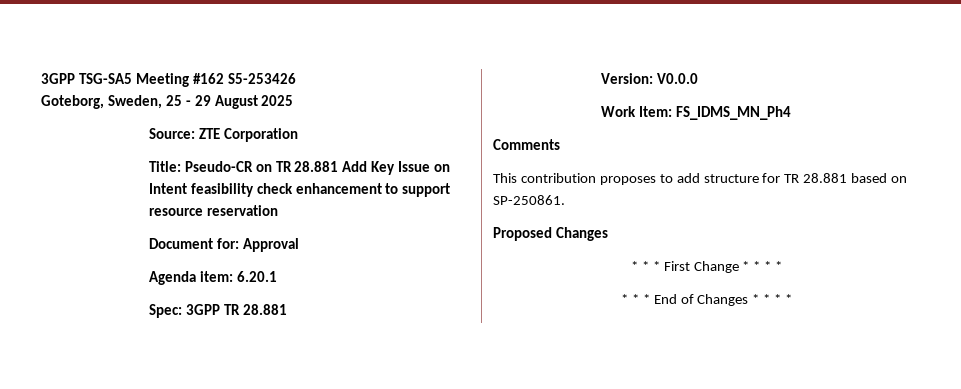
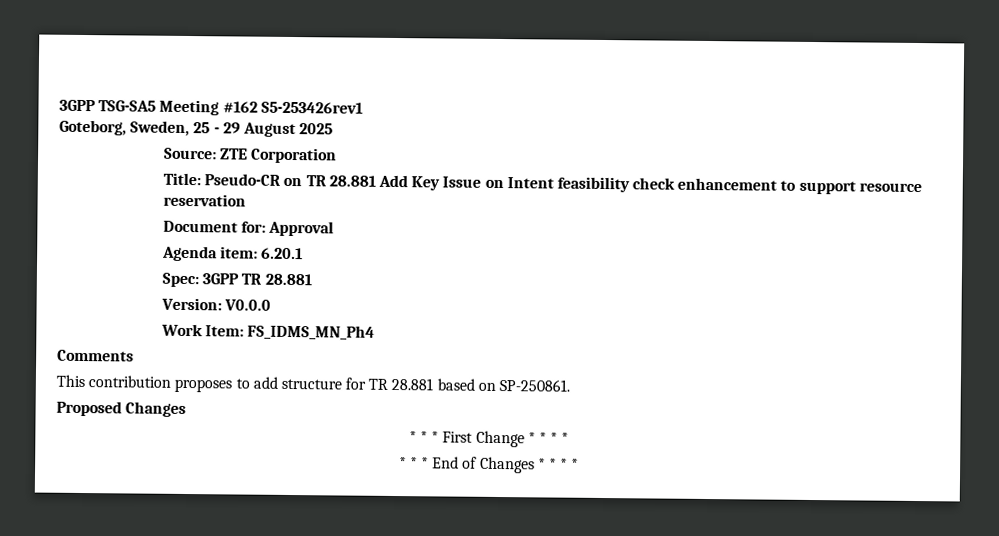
- 3GPP TSG-SA5 Meeting #162 S5-253426
+ 3GPP TSG-SA5 Meeting #162 S5-253426rev1

